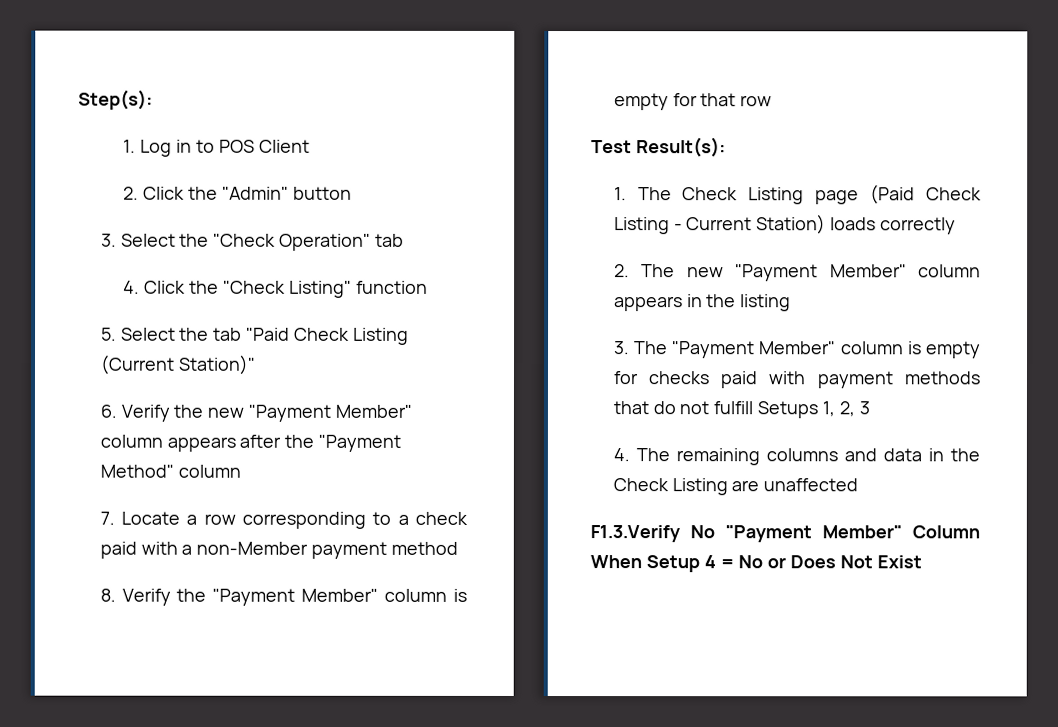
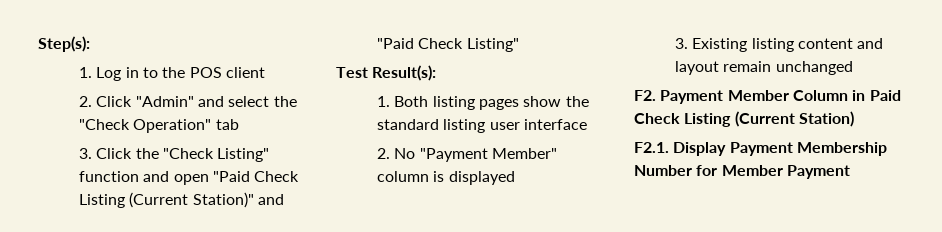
- 1. Log in to POS Client
+ 1. Log in to the POS client
- 2. Click the "Admin" button
- 3. Select the "Check Operation" tab
+ 2. Click "Admin" and select the "Check Operation" tab
- 4. Click the "Check Listing" function
- 5. Select the tab "Paid Check Listing (Current Station)"
- 6. Verify the new "Payment Member" column appears after the "Payment Method" column
- 7. Locate a row corresponding to a check paid with a non-Member payment method
- 8. Verify the "Payment Member" column is empty for that row
+ 3. Click the "Check Listing" function and open "Paid Check Listing (Current Station)" and "Paid Check Listing"
  Test Result(s):
- 1. The Check Listing page (Paid Check Listing - Current Station) loads correctly
- 2. The new "Payment Member" column appears in the listing
- 3. The "Payment Member" column is empty for checks paid with payment methods that do not fulfill Setups 1, 2, 3
- 4. The remaining columns and data in the Check Listing are unaffected
- F1.3.Verify No "Payment Member" Column When Setup 4 = No or Does Not Exist
+ 1. Both listing pages show the standard listing user interface
+ 2. No "Payment Member" column is displayed
+ 3. Existing listing content and layout remain unchanged
+ F2. Payment Member Column in Paid Check Listing (Current Station)
+ F2.1. Display Payment Membership Number for Member Payment

